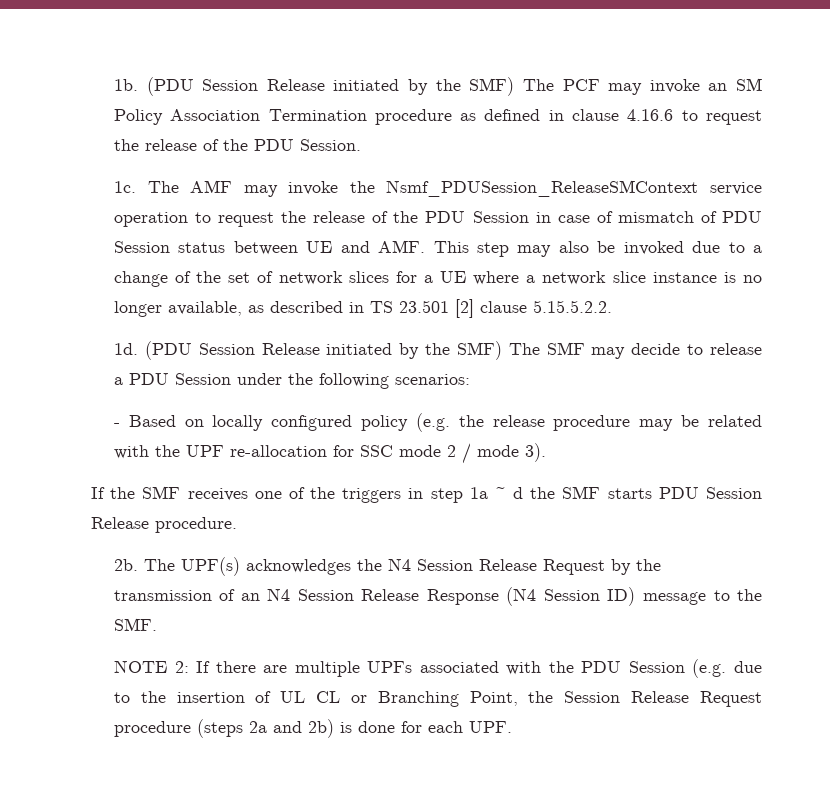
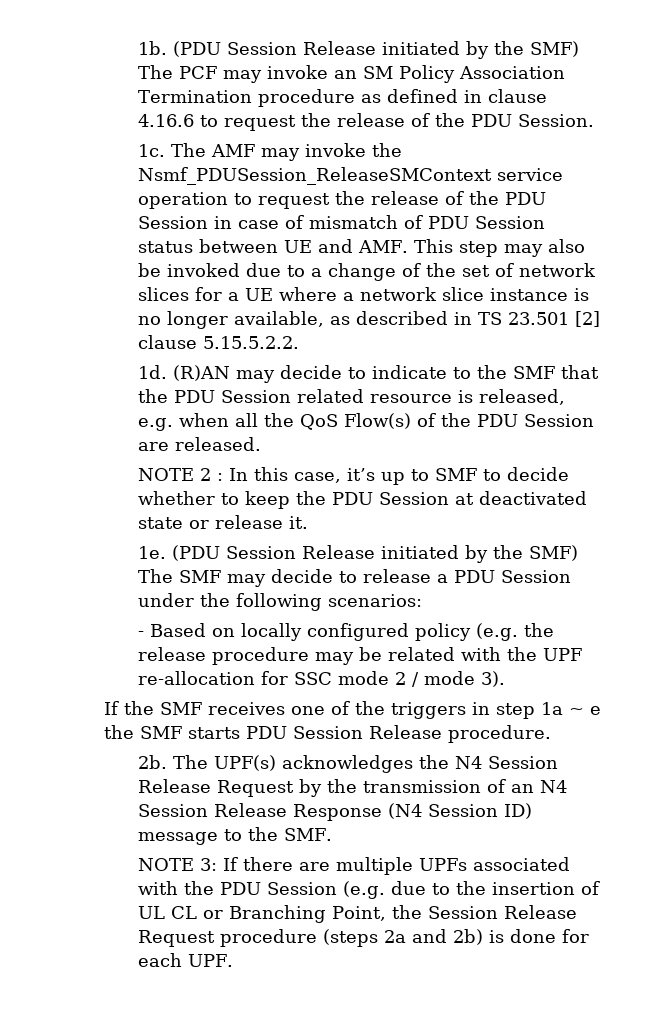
+ (R)AN may decide to indicate to the SMF that the PDU Session related resource is released, e.g. when all the QoS Flow(s) of the PDU Session are released.
+ NOTE 2 : In this case, it’s up to SMF to decide whether to keep the PDU Session at deactivated state or release it.
+ 1e.
- If the SMF receives one of the triggers in step 1a ~ d the SMF starts PDU Session Release procedure.
+ If the SMF receives one of the triggers in step 1a ~ e the SMF starts PDU Session Release procedure.
- NOTE 2: If there are multiple UPFs associated with the PDU Session (e.g. due to the insertion of UL CL or Branching Point, the Session Release Request procedure (steps 2a and 2b) is done for each UPF.
+ NOTE 3: If there are multiple UPFs associated with the PDU Session (e.g. due to the insertion of UL CL or Branching Point, the Session Release Request procedure (steps 2a and 2b) is done for each UPF.

